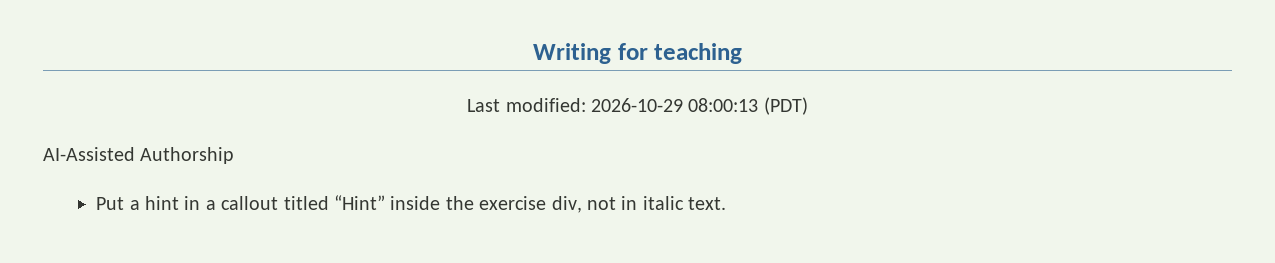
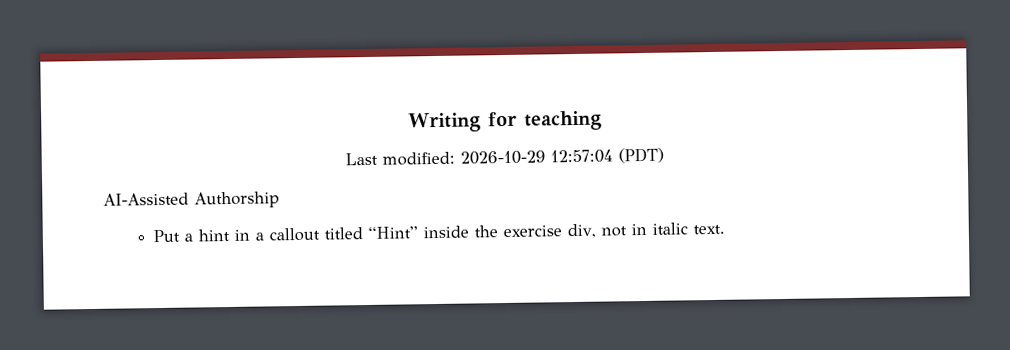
- Last modified: 2026-10-29 08:00:13 (PDT)
+ Last modified: 2026-10-29 12:57:04 (PDT)

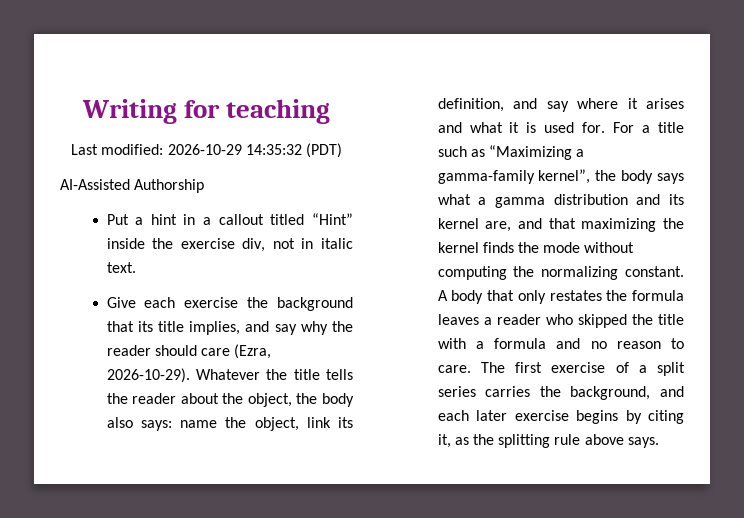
- Last modified: 2026-10-29 12:57:04 (PDT)
+ Last modified: 2026-10-29 14:35:32 (PDT)
+ Give each exercise the background that its title implies, and say why the reader should care (Ezra, 2026-10-29). Whatever the title tells the reader about the object, the body also says: name the object, link its definition, and say where it arises and what it is used for. For a title such as “Maximizing a gamma-family kernel”, the body says what a gamma distribution and its kernel are, and that maximizing the kernel finds the mode without computing the normalizing constant. A body that only restates the formula leaves a reader who skipped the title with a formula and no reason to care. The first exercise of a split series carries the background, and each later exercise begins by citing it, as the splitting rule above says.

